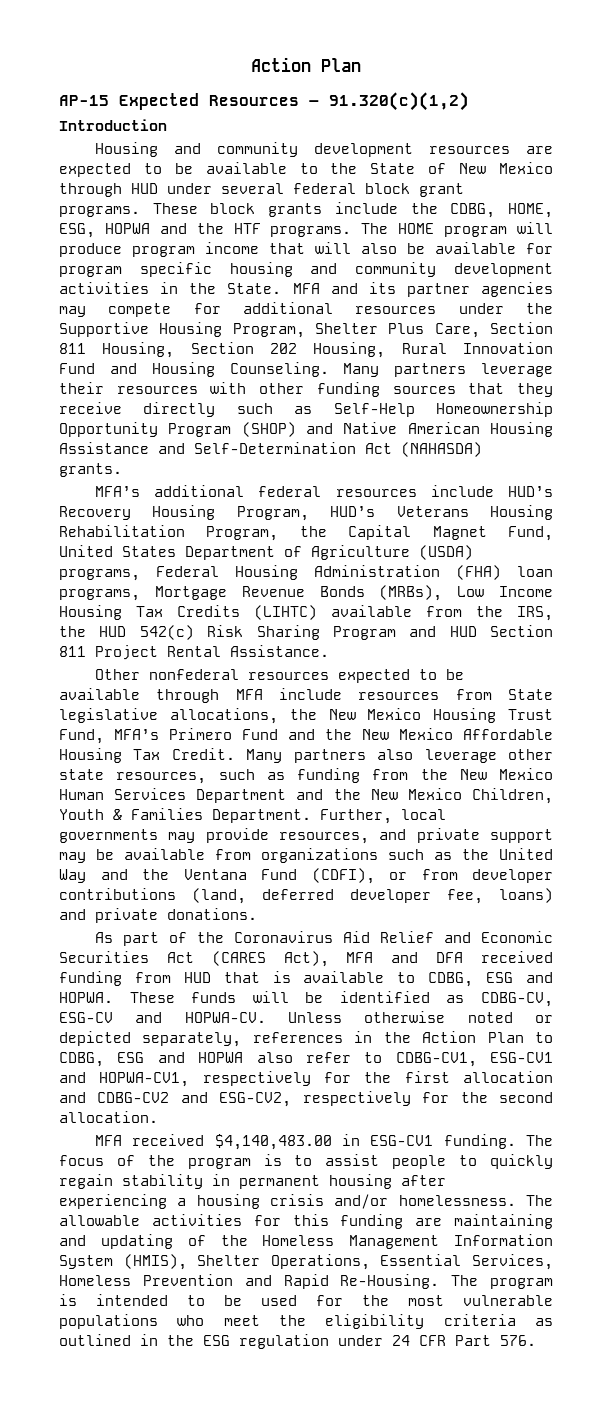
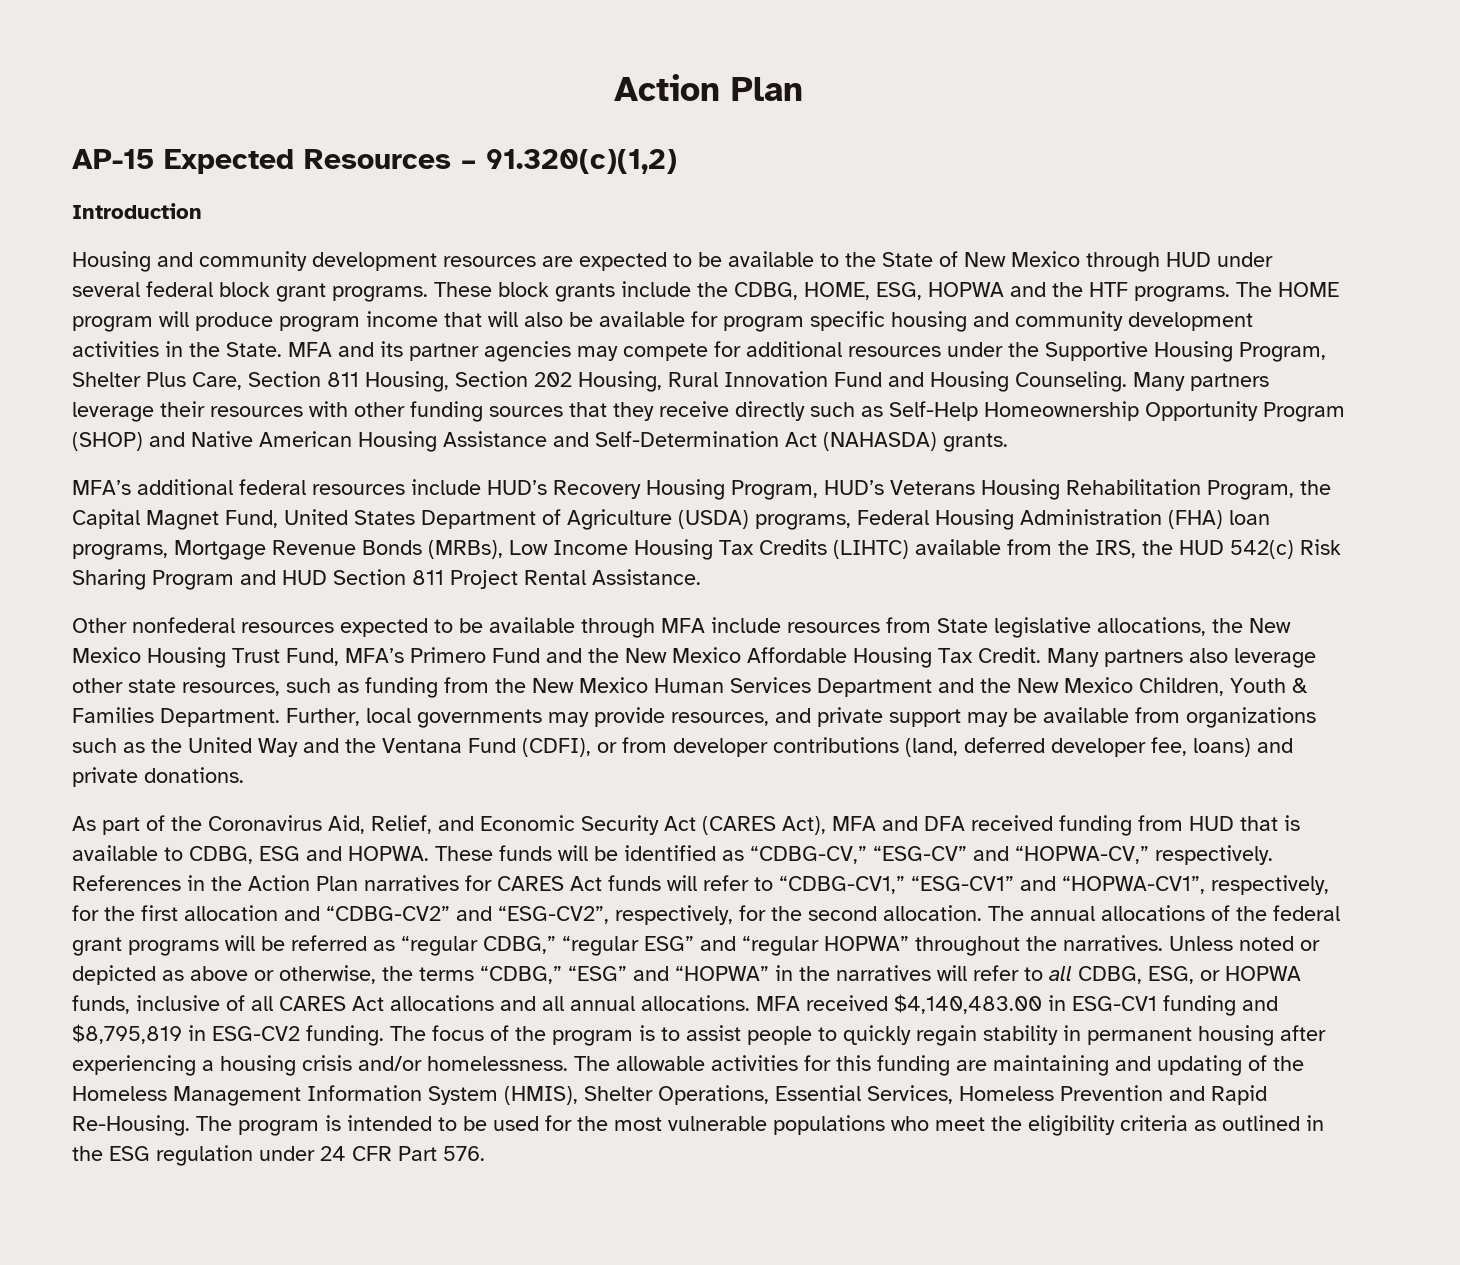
- As part of the Coronavirus Aid Relief and Economic Securities Act (CARES Act), MFA and DFA received funding from HUD that is available to CDBG, ESG and HOPWA.
+ As part of the Coronavirus Aid, Relief, and Economic Security Act (CARES Act), MFA and DFA received funding from HUD that is available to CDBG, ESG and HOPWA.
- These funds will be identified as CDBG-CV, ESG-CV and HOPWA-CV. Unless otherwise noted or depicted separately, references in the Action Plan to CDBG, ESG and HOPWA also refer to CDBG-CV1, ESG-CV1 and HOPWA-CV1, respectively for the first allocation and CDBG-CV2 and ESG-CV2, respectively for the second allocation.
- MFA received $4,140,483.00 in ESG-CV1 funding.
+ These funds will be identified as “CDBG-CV,” “ESG-CV” and “HOPWA-CV,” respectively. References in the Action Plan narratives for CARES Act funds will refer to “CDBG-CV1,” “ESG-CV1” and “HOPWA-CV1”, respectively, for the first allocation and “CDBG-CV2” and “ESG-CV2”, respectively, for the second allocation. The annual allocations of the federal grant programs will be referred as “regular CDBG,” “regular ESG” and “regular HOPWA” throughout the narratives. Unless noted or depicted as above or otherwise, the terms “CDBG,” “ESG” and “HOPWA” in the narratives will refer to all CDBG, ESG, or HOPWA funds, inclusive of all CARES Act allocations and all annual allocations. MFA received $4,140,483.00 in ESG-CV1 funding and $8,795,819 in ESG-CV2 funding.

